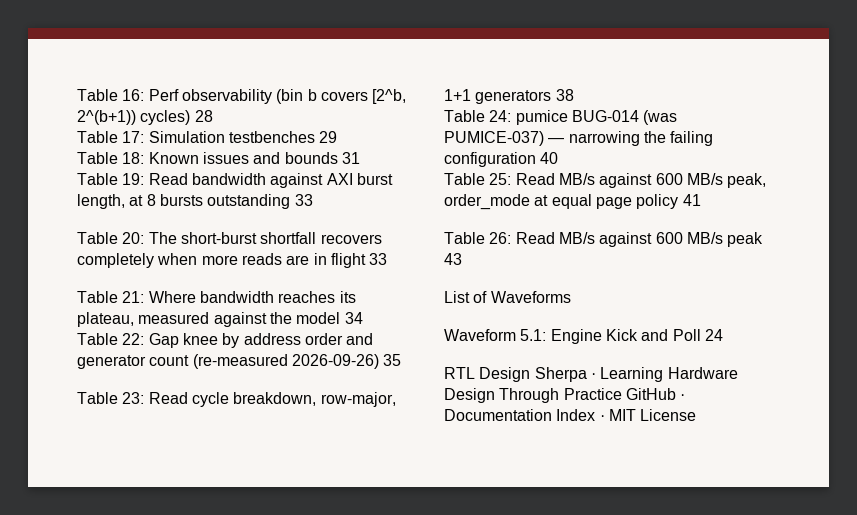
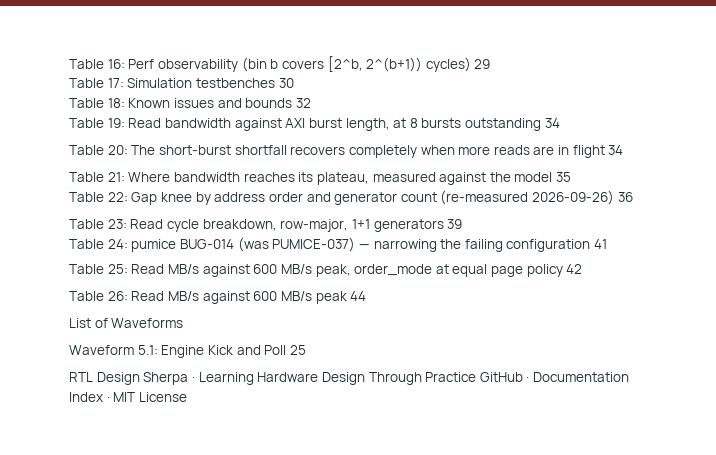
- Table 16: Perf observability (bin b covers [2^b, 2^(b+1)) cycles) 28
+ Table 16: Perf observability (bin b covers [2^b, 2^(b+1)) cycles) 29
- Table 17: Simulation testbenches 29
+ Table 17: Simulation testbenches 30
- Table 18: Known issues and bounds 31
+ Table 18: Known issues and bounds 32
- Table 19: Read bandwidth against AXI burst length, at 8 bursts outstanding 33
+ Table 19: Read bandwidth against AXI burst length, at 8 bursts outstanding 34
- Table 20: The short-burst shortfall recovers completely when more reads are in flight 33
+ Table 20: The short-burst shortfall recovers completely when more reads are in flight 34
- Table 21: Where bandwidth reaches its plateau, measured against the model 34
+ Table 21: Where bandwidth reaches its plateau, measured against the model 35
- Table 22: Gap knee by address order and generator count (re-measured 2026-09-26) 35
+ Table 22: Gap knee by address order and generator count (re-measured 2026-09-26) 36
- Table 23: Read cycle breakdown, row-major, 1+1 generators 38
+ Table 23: Read cycle breakdown, row-major, 1+1 generators 39
- Table 24: pumice BUG-014 (was PUMICE-037) — narrowing the failing configuration 40
+ Table 24: pumice BUG-014 (was PUMICE-037) — narrowing the failing configuration 41
- Table 25: Read MB/s against 600 MB/s peak, order_mode at equal page policy 41
+ Table 25: Read MB/s against 600 MB/s peak, order_mode at equal page policy 42
- Table 26: Read MB/s against 600 MB/s peak 43
+ Table 26: Read MB/s against 600 MB/s peak 44
- Waveform 5.1: Engine Kick and Poll 24
+ Waveform 5.1: Engine Kick and Poll 25

